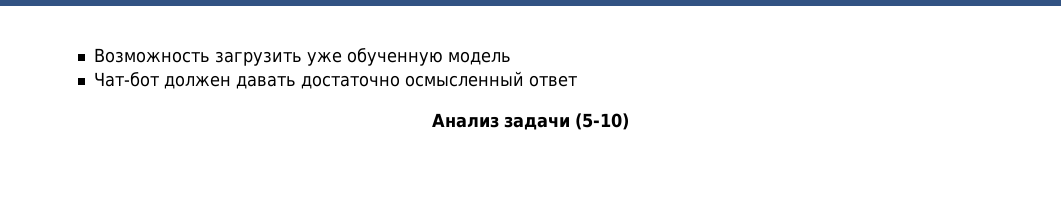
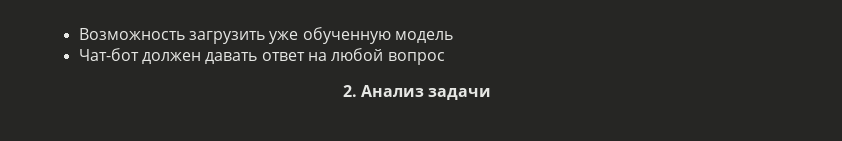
- Чат-бот должен давать достаточно осмысленный ответ
- Анализ задачи (5-10)
+ Чат-бот должен давать ответ на любой вопрос
+ 2. Анализ задачи

